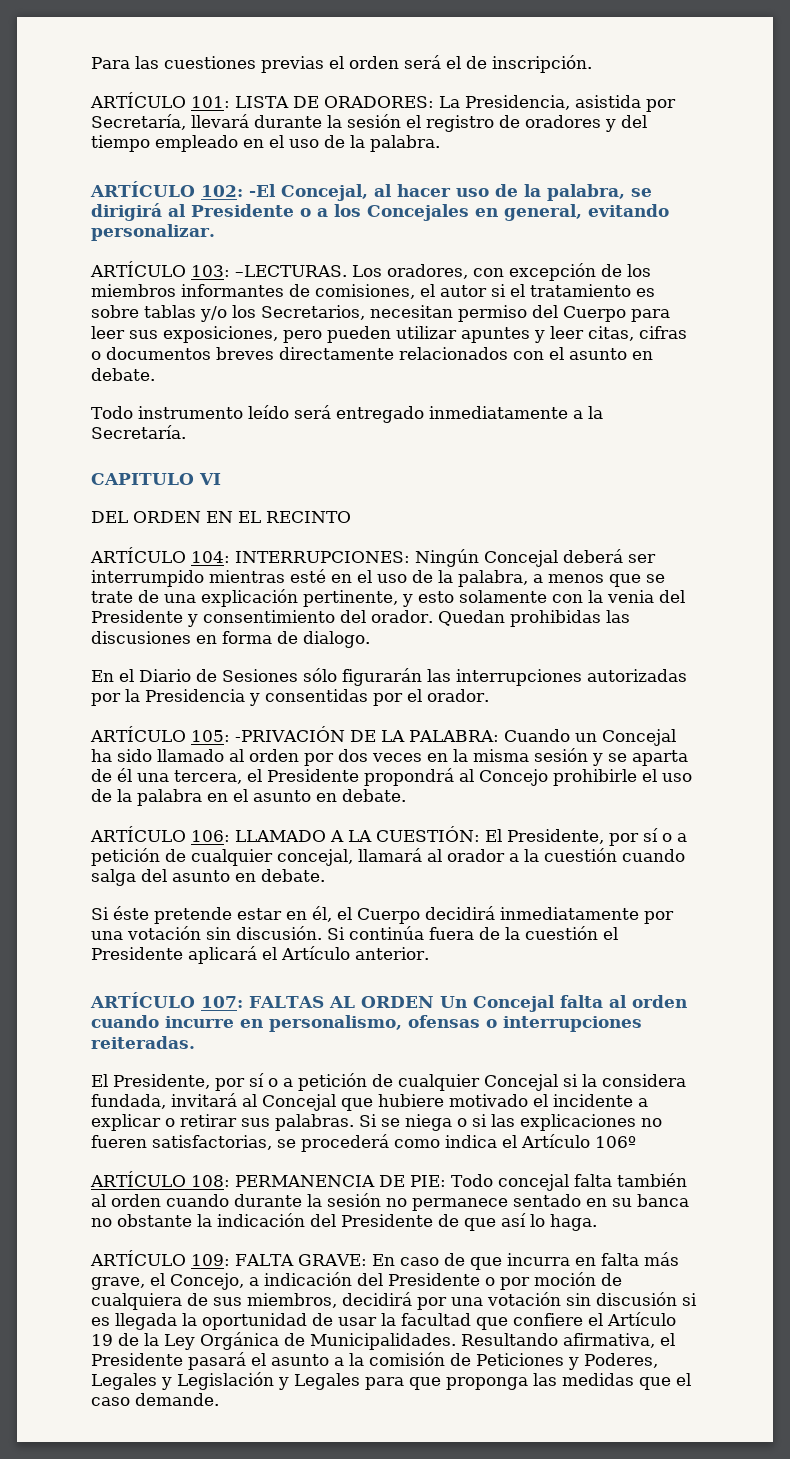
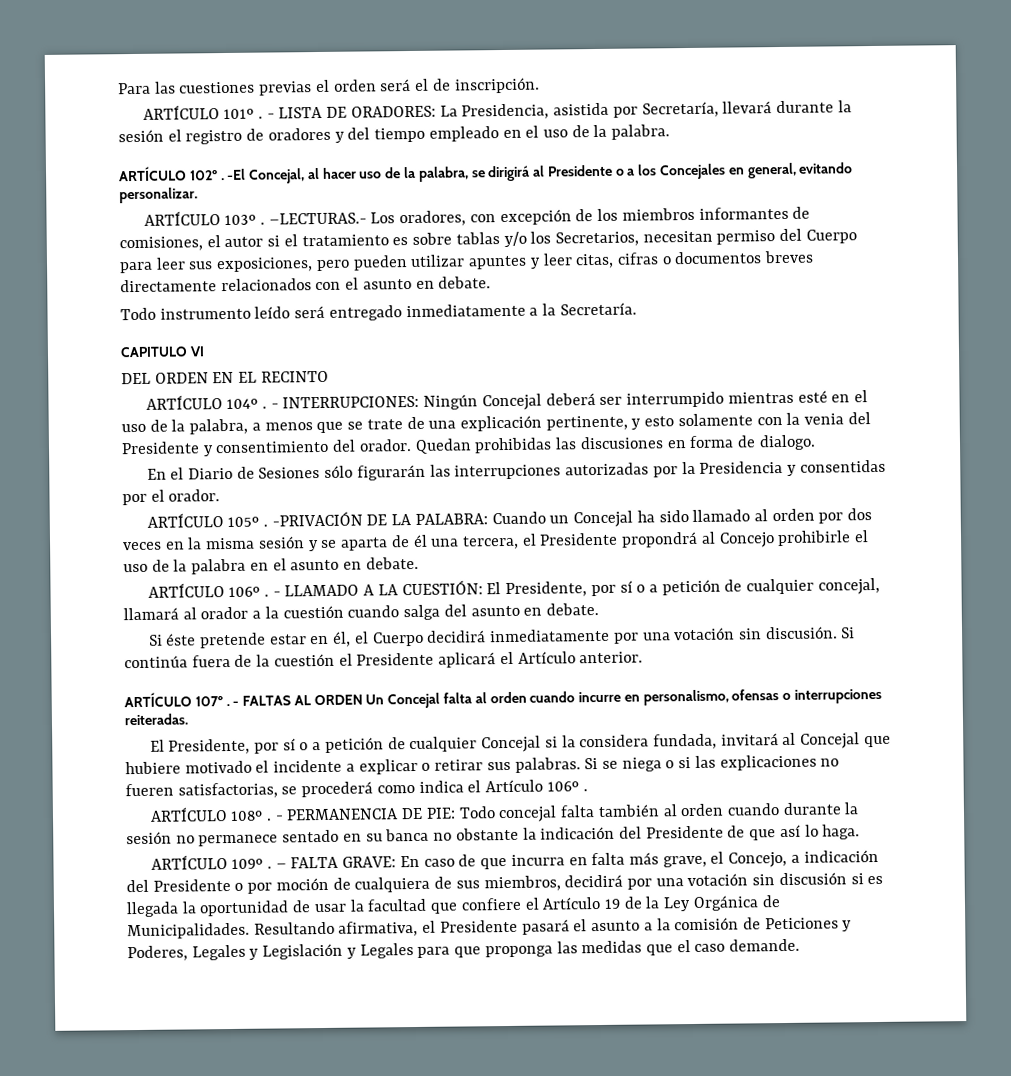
- ARTÍCULO 101: LISTA DE ORADORES: La Presidencia, asistida por Secretaría, llevará durante la sesión el registro de oradores y del tiempo empleado en el uso de la palabra.
+ ARTÍCULO 101º . - LISTA DE ORADORES: La Presidencia, asistida por Secretaría, llevará durante la sesión el registro de oradores y del tiempo empleado en el uso de la palabra.
- ARTÍCULO 102: -El Concejal, al hacer uso de la palabra, se dirigirá al Presidente o a los Concejales en general, evitando personalizar.
+ ARTÍCULO 102º . -El Concejal, al hacer uso de la palabra, se dirigirá al Presidente o a los Concejales en general, evitando personalizar.
- ARTÍCULO 103: –LECTURAS. Los oradores, con excepción de los miembros informantes de comisiones, el autor si el tratamiento es sobre tablas y/o los Secretarios, necesitan permiso del Cuerpo para leer sus exposiciones, pero pueden utilizar apuntes y leer citas, cifras o documentos breves directamente relacionados con el asunto en debate.
+ ARTÍCULO 103º . –LECTURAS.- Los oradores, con excepción de los miembros informantes de comisiones, el autor si el tratamiento es sobre tablas y/o los Secretarios, necesitan permiso del Cuerpo para leer sus exposiciones, pero pueden utilizar apuntes y leer citas, cifras o documentos breves directamente relacionados con el asunto en debate.
- ARTÍCULO 104: INTERRUPCIONES: Ningún Concejal deberá ser interrumpido mientras esté en el uso de la palabra, a menos que se trate de una explicación pertinente, y esto solamente con la venia del Presidente y consentimiento del orador.
+ ARTÍCULO 104º . - INTERRUPCIONES: Ningún Concejal deberá ser interrumpido mientras esté en el uso de la palabra, a menos que se trate de una explicación pertinente, y esto solamente con la venia del Presidente y consentimiento del orador.
- ARTÍCULO 105: -PRIVACIÓN DE LA PALABRA: Cuando un Concejal ha sido llamado al orden por dos veces en la misma sesión y se aparta de él una tercera, el Presidente propondrá al Concejo prohibirle el uso de la palabra en el asunto en debate.
+ ARTÍCULO 105º . -PRIVACIÓN DE LA PALABRA: Cuando un Concejal ha sido llamado al orden por dos veces en la misma sesión y se aparta de él una tercera, el Presidente propondrá al Concejo prohibirle el uso de la palabra en el asunto en debate.
- ARTÍCULO 106: LLAMADO A LA CUESTIÓN: El Presidente, por sí o a petición de cualquier concejal, llamará al orador a la cuestión cuando salga del asunto en debate.
+ ARTÍCULO 106º . - LLAMADO A LA CUESTIÓN: El Presidente, por sí o a petición de cualquier concejal, llamará al orador a la cuestión cuando salga del asunto en debate.
- ARTÍCULO 107: FALTAS AL ORDEN Un Concejal falta al orden cuando incurre en personalismo, ofensas o interrupciones reiteradas.
+ ARTÍCULO 107º . - FALTAS AL ORDEN Un Concejal falta al orden cuando incurre en personalismo, ofensas o interrupciones reiteradas.
- Si se niega o si las explicaciones no fueren satisfactorias, se procederá como indica el Artículo 106º
- ARTÍCULO 108: PERMANENCIA DE PIE: Todo concejal falta también al orden cuando durante la sesión no permanece sentado en su banca no obstante la indicación del Presidente de que así lo haga.
+ Si se niega o si las explicaciones no fueren satisfactorias, se procederá como indica el Artículo 106º .
+ ARTÍCULO 108º . - PERMANENCIA DE PIE: Todo concejal falta también al orden cuando durante la sesión no permanece sentado en su banca no obstante la indicación del Presidente de que así lo haga.
- ARTÍCULO 109: FALTA GRAVE: En caso de que incurra en falta más grave, el Concejo, a indicación del Presidente o por moción de cualquiera de sus miembros, decidirá por una votación sin discusión si es llegada la oportunidad de usar la facultad que confiere el Artículo 19 de la Ley Orgánica de Municipalidades.
+ ARTÍCULO 109º . – FALTA GRAVE: En caso de que incurra en falta más grave, el Concejo, a indicación del Presidente o por moción de cualquiera de sus miembros, decidirá por una votación sin discusión si es llegada la oportunidad de usar la facultad que confiere el Artículo 19 de la Ley Orgánica de Municipalidades.

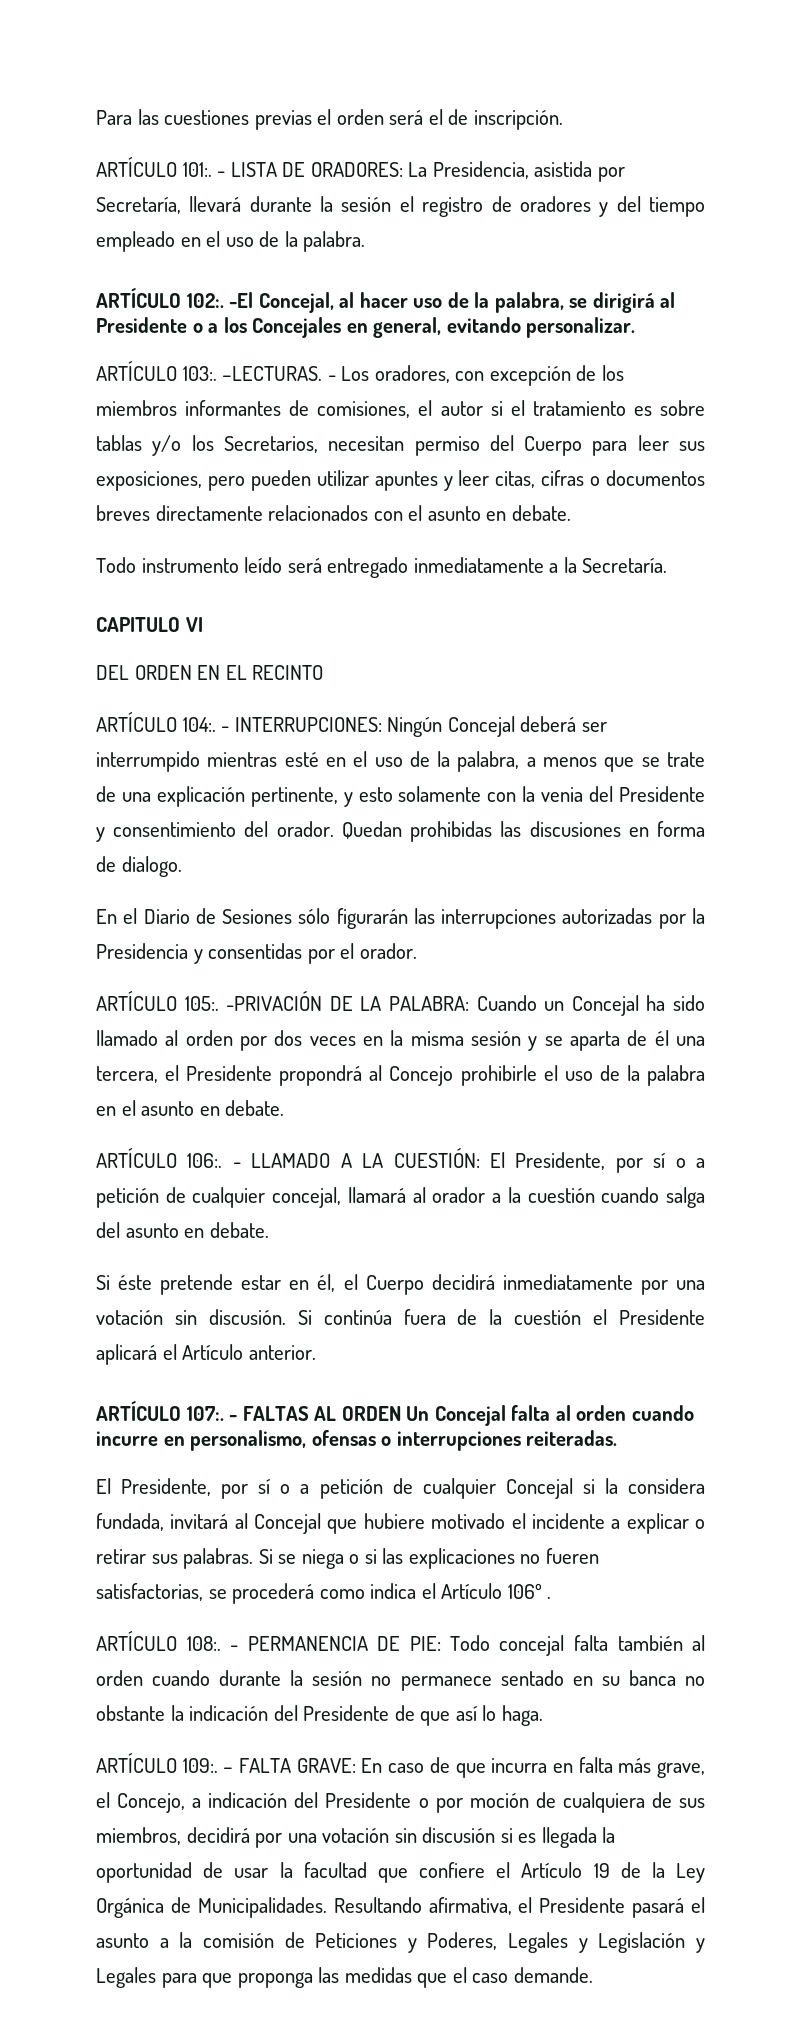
- ARTÍCULO 101º .
+ ARTÍCULO 101:.
- ARTÍCULO 102º .
+ ARTÍCULO 102:.
- ARTÍCULO 103º . –LECTURAS.- Los oradores, con excepción de los miembros informantes de comisiones, el autor si el tratamiento es sobre tablas y/o los Secretarios, necesitan permiso del Cuerpo para leer sus exposiciones, pero pueden utilizar apuntes y leer citas, cifras o documentos breves directamente relacionados con el asunto en debate.
+ ARTÍCULO 103:. –LECTURAS. - Los oradores, con excepción de los miembros informantes de comisiones, el autor si el tratamiento es sobre tablas y/o los Secretarios, necesitan permiso del Cuerpo para leer sus exposiciones, pero pueden utilizar apuntes y leer citas, cifras o documentos breves directamente relacionados con el asunto en debate.
- ARTÍCULO 104º .
+ ARTÍCULO 104:.
- ARTÍCULO 105º .
+ ARTÍCULO 105:.
- ARTÍCULO 106º .
+ ARTÍCULO 106:.
- ARTÍCULO 107º .
+ ARTÍCULO 107:.
- ARTÍCULO 108º .
+ ARTÍCULO 108:.
- ARTÍCULO 109º .
+ ARTÍCULO 109:.

